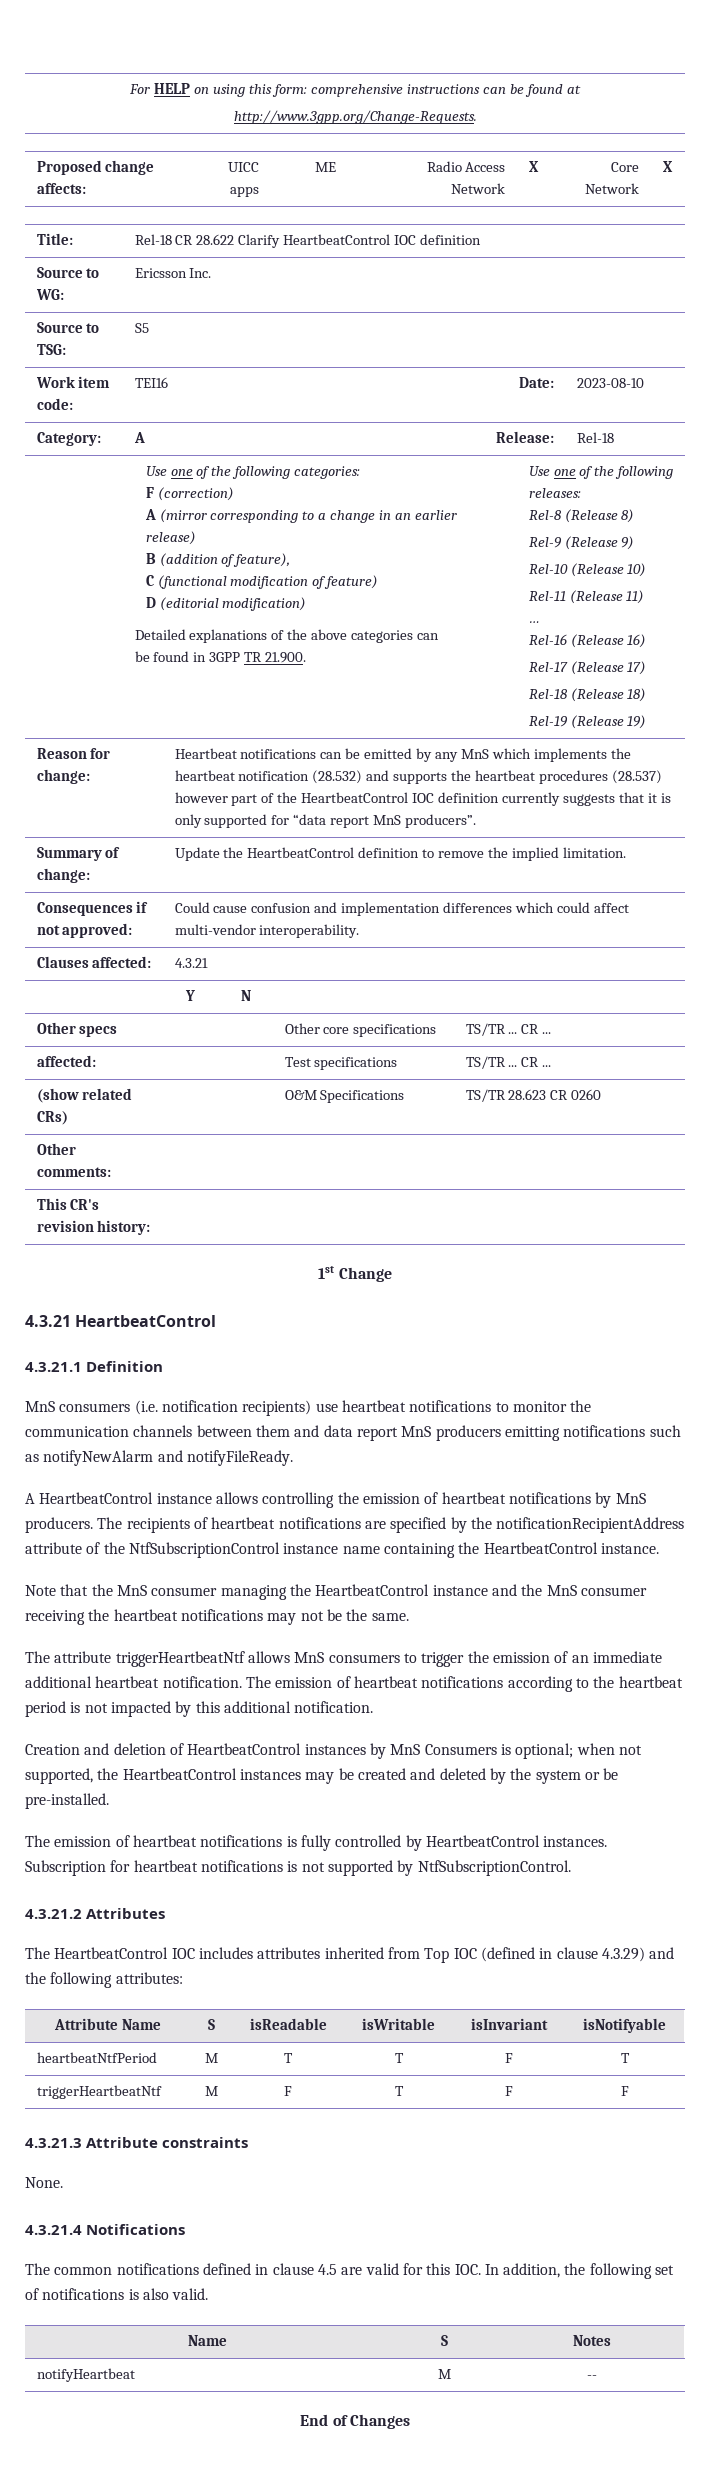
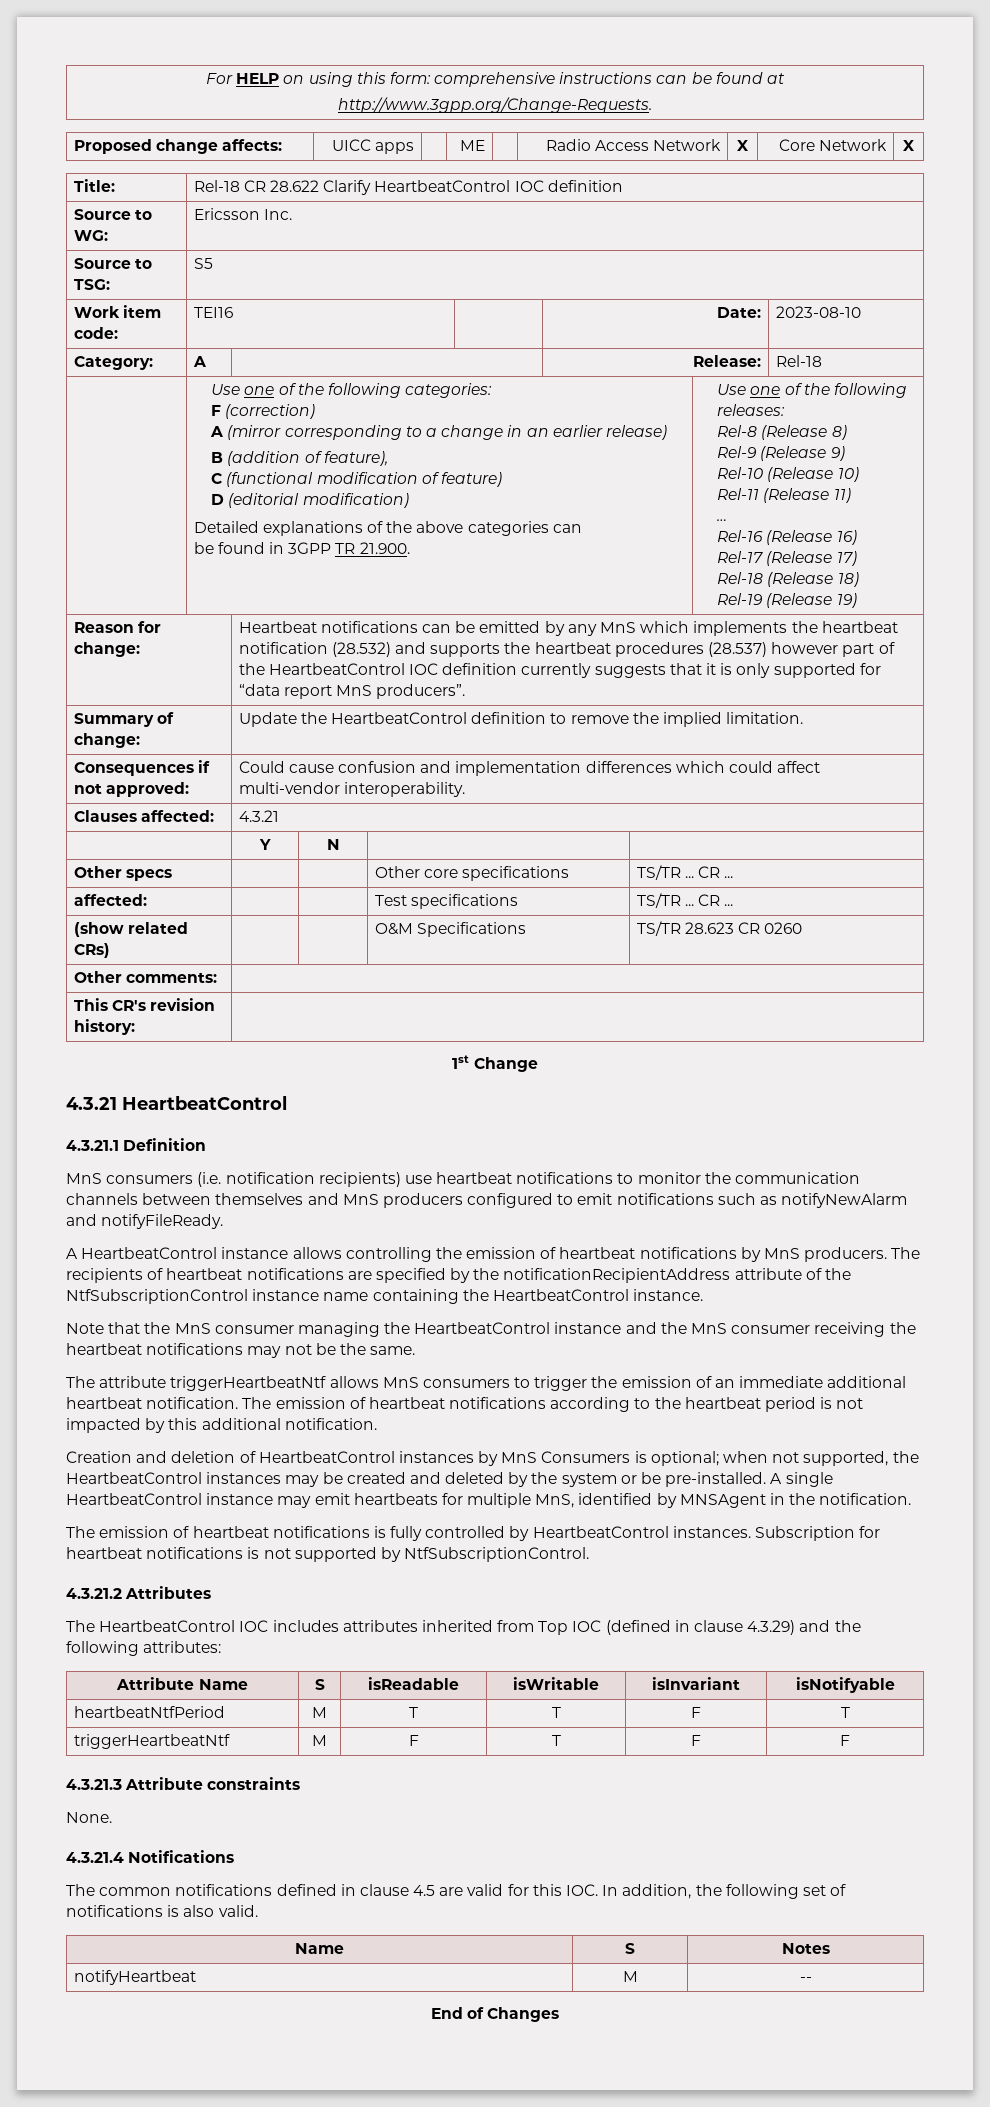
- MnS consumers (i.e. notification recipients) use heartbeat notifications to monitor the communication channels between them and data report MnS producers emitting notifications such as notifyNewAlarm and notifyFileReady.
+ MnS consumers (i.e. notification recipients) use heartbeat notifications to monitor the communication channels between themselves and MnS producers configured to emit notifications such as notifyNewAlarm and notifyFileReady.
+ A single HeartbeatControl instance may emit heartbeats for multiple MnS, identified by MNSAgent in the notification.

